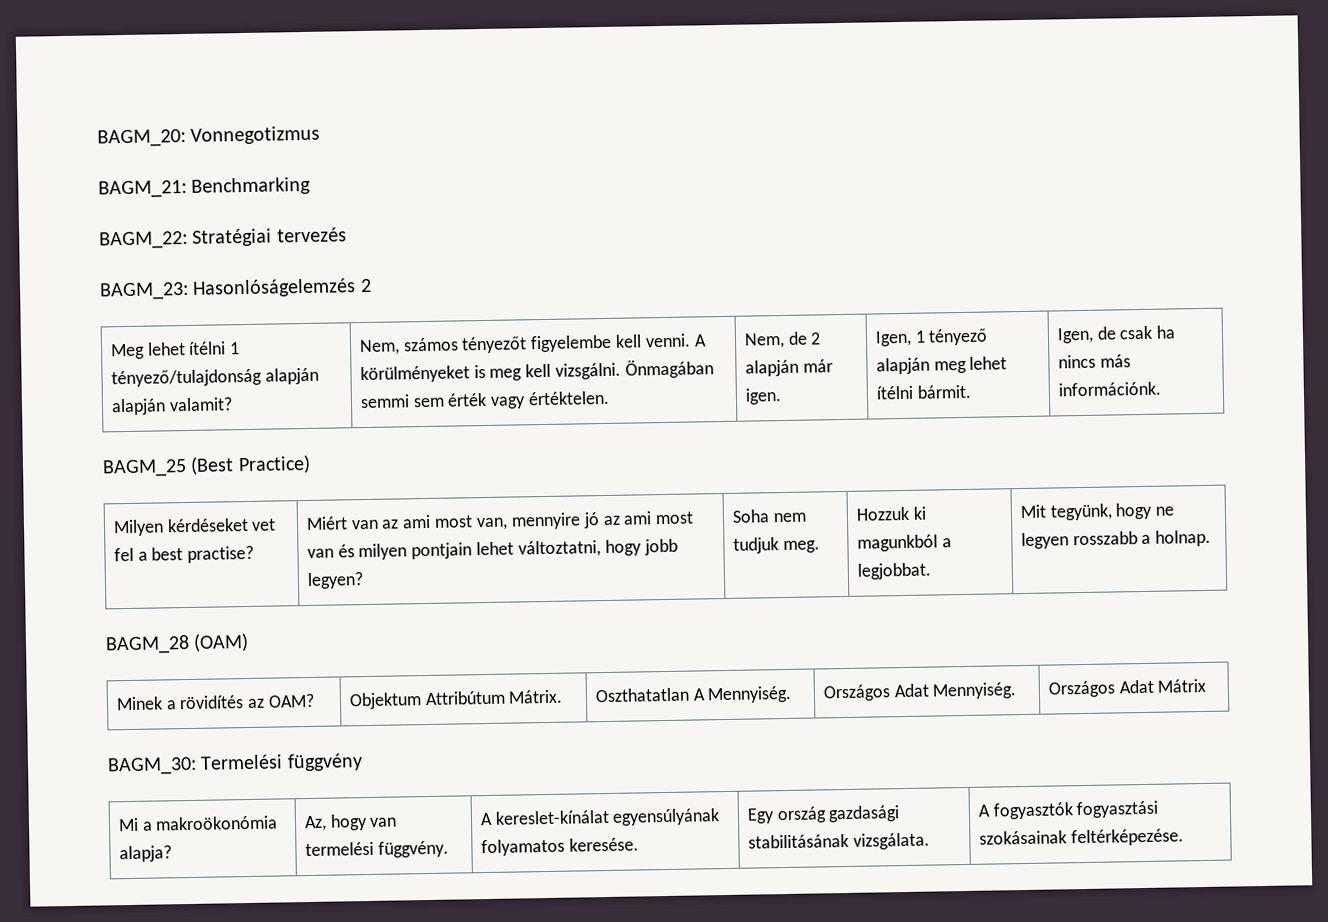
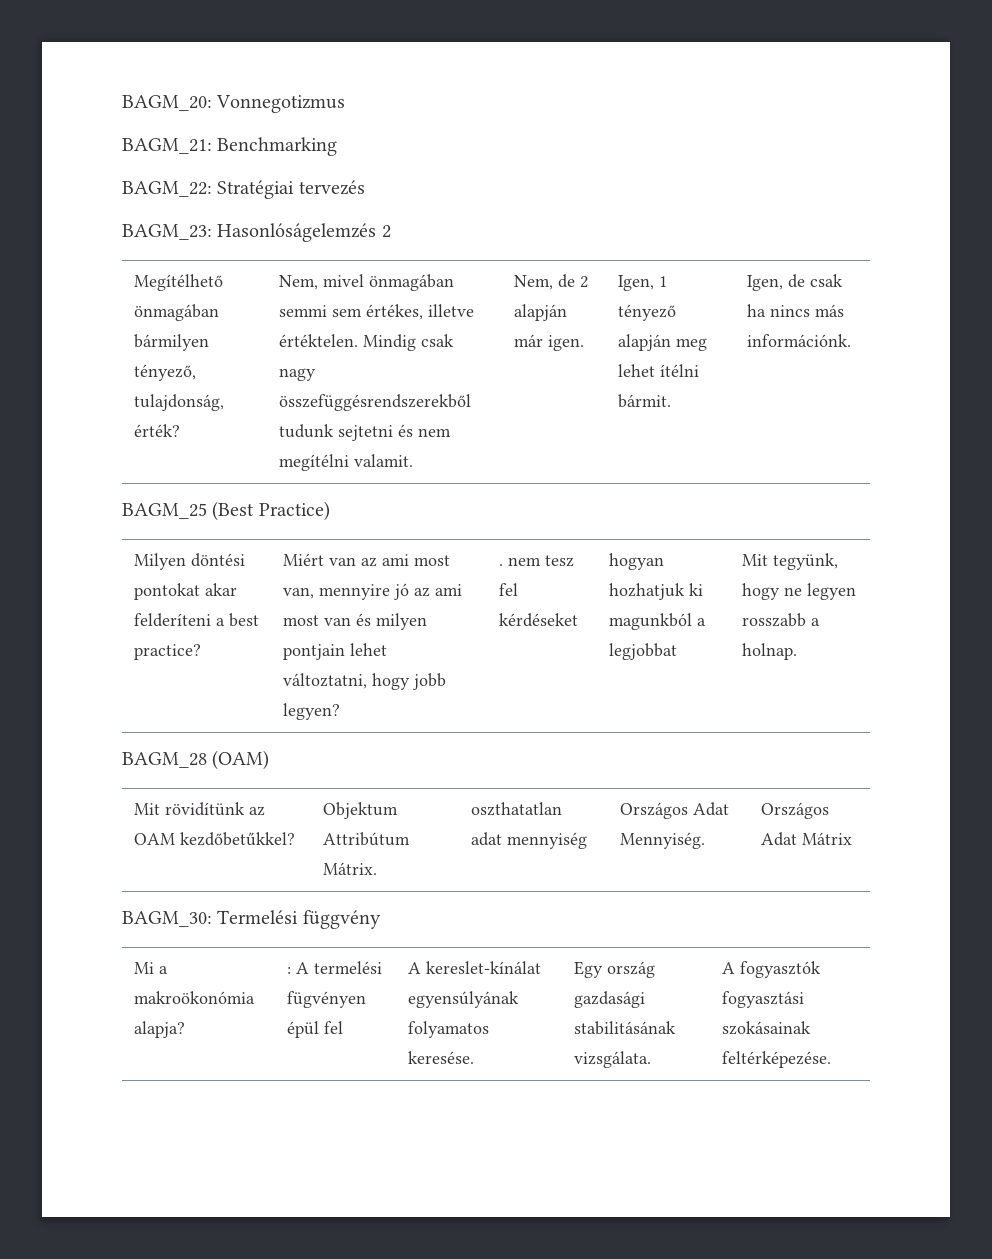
- Meg lehet ítélni 1 tényező/tulajdonság alapján alapján valamit? | Nem, számos tényezőt figyelembe kell venni. A körülményeket is meg kell vizsgálni. Önmagában semmi sem érték vagy értéktelen.
+ Megítélhető önmagában bármilyen tényező, tulajdonság, érték? | Nem, mivel önmagában semmi sem értékes, illetve értéktelen. Mindig csak nagy összefüggésrendszerekből tudunk sejtetni és nem megítélni valamit.
- Milyen kérdéseket vet fel a best practise?
+ Milyen döntési pontokat akar felderíteni a best practice?
- Soha nem tudjuk meg. | Hozzuk ki magunkból a legjobbat.
+ . nem tesz fel kérdéseket | hogyan hozhatjuk ki magunkból a legjobbat
- Minek a rövidítés az OAM? | Objektum Attribútum Mátrix. | Oszthatatlan A Mennyiség. | Országos Adat Mennyiség. | Országos Adat Mátrix
+ Mit rövidítünk az OAM kezdőbetűkkel? | Objektum Attribútum Mátrix. | oszthatatlan adat mennyiség | Országos Adat Mennyiség. | Országos Adat Mátrix
- Mi a makroökonómia alapja? | Az, hogy van termelési függvény. | A kereslet-kínálat egyensúlyának folyamatos keresése. | Egy ország gazdasági stabilitásának vizsgálata. | A fogyasztók fogyasztási szokásainak feltérképezése.
+ Mi a makroökonómia alapja? | : A termelési fügvényen épül fel | A kereslet-kínálat egyensúlyának folyamatos keresése. | Egy ország gazdasági stabilitásának vizsgálata. | A fogyasztók fogyasztási szokásainak feltérképezése.

